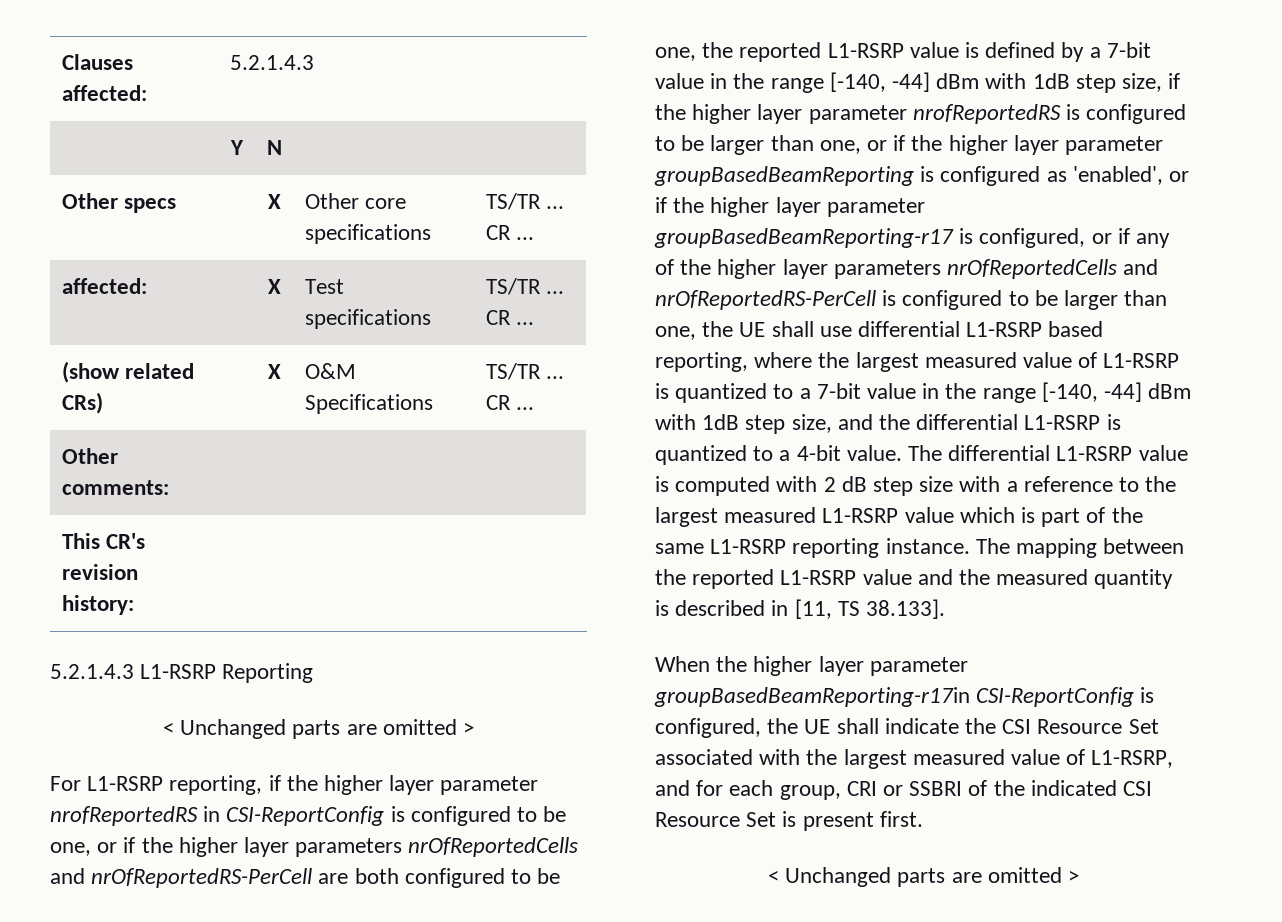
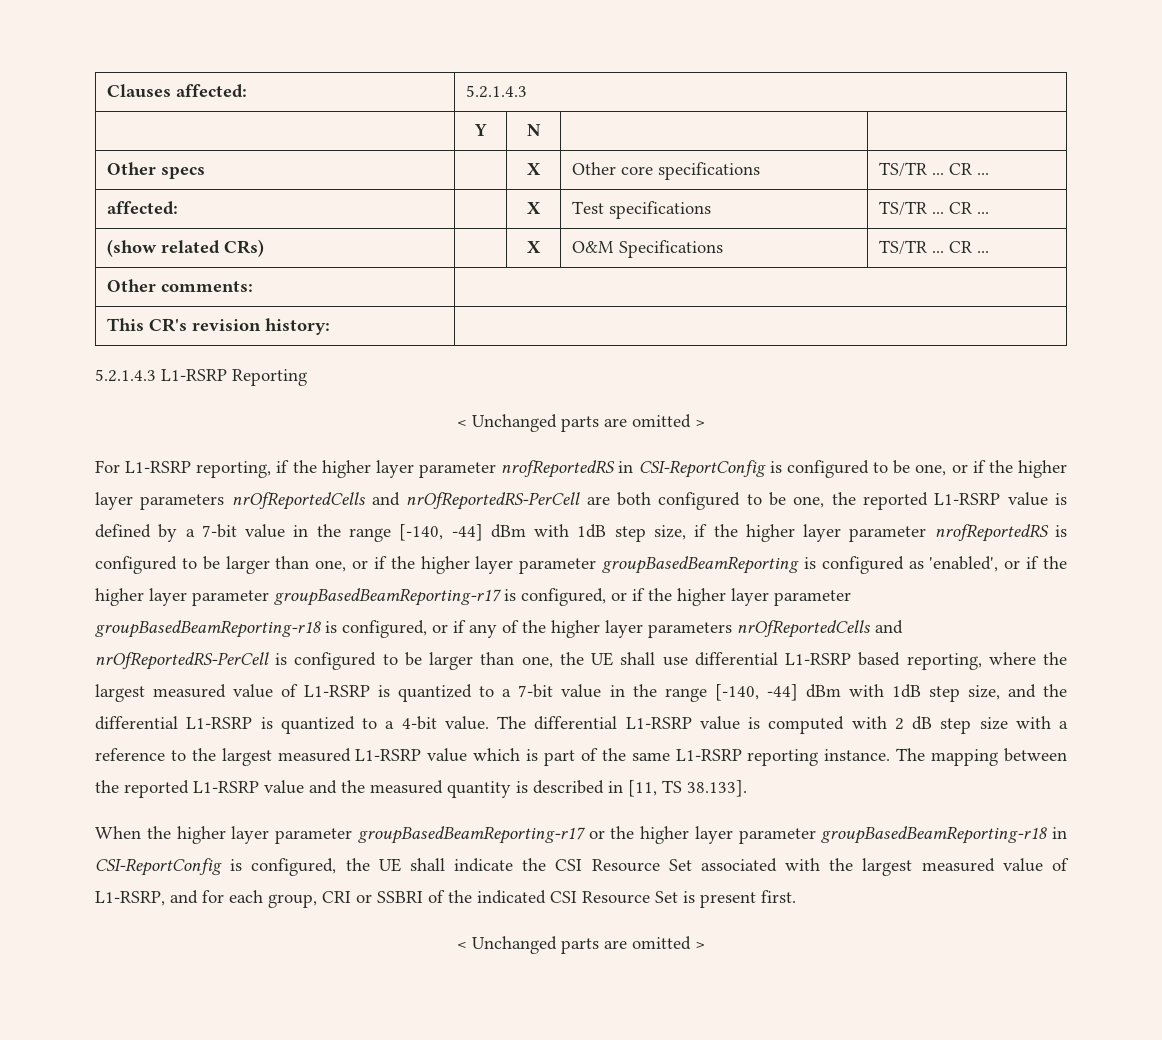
- For L1-RSRP reporting, if the higher layer parameter nrofReportedRS in CSI-ReportConfig is configured to be one, or if the higher layer parameters nrOfReportedCells and nrOfReportedRS-PerCell are both configured to be one, the reported L1-RSRP value is defined by a 7-bit value in the range [-140, -44] dBm with 1dB step size, if the higher layer parameter nrofReportedRS is configured to be larger than one, or if the higher layer parameter groupBasedBeamReporting is configured as 'enabled', or if the higher layer parameter groupBasedBeamReporting-r17 is configured, or if any of the higher layer parameters nrOfReportedCells and nrOfReportedRS-PerCell is configured to be larger than one, the UE shall use differential L1-RSRP based reporting, where the largest measured value of L1-RSRP is quantized to a 7-bit value in the range [-140, -44] dBm with 1dB step size, and the differential L1-RSRP is quantized to a 4-bit value.
+ For L1-RSRP reporting, if the higher layer parameter nrofReportedRS in CSI-ReportConfig is configured to be one, or if the higher layer parameters nrOfReportedCells and nrOfReportedRS-PerCell are both configured to be one, the reported L1-RSRP value is defined by a 7-bit value in the range [-140, -44] dBm with 1dB step size, if the higher layer parameter nrofReportedRS is configured to be larger than one, or if the higher layer parameter groupBasedBeamReporting is configured as 'enabled', or if the higher layer parameter groupBasedBeamReporting-r17 is configured, or if the higher layer parameter groupBasedBeamReporting-r18 is configured, or if any of the higher layer parameters nrOfReportedCells and nrOfReportedRS-PerCell is configured to be larger than one, the UE shall use differential L1-RSRP based reporting, where the largest measured value of L1-RSRP is quantized to a 7-bit value in the range [-140, -44] dBm with 1dB step size, and the differential L1-RSRP is quantized to a 4-bit value.
- When the higher layer parameter groupBasedBeamReporting-r17in CSI-ReportConfig is configured, the UE shall indicate the CSI Resource Set associated with the largest measured value of L1-RSRP, and for each group, CRI or SSBRI of the indicated CSI Resource Set is present first.
+ When the higher layer parameter groupBasedBeamReporting-r17 or the higher layer parameter groupBasedBeamReporting-r18 in CSI-ReportConfig is configured, the UE shall indicate the CSI Resource Set associated with the largest measured value of L1-RSRP, and for each group, CRI or SSBRI of the indicated CSI Resource Set is present first.

